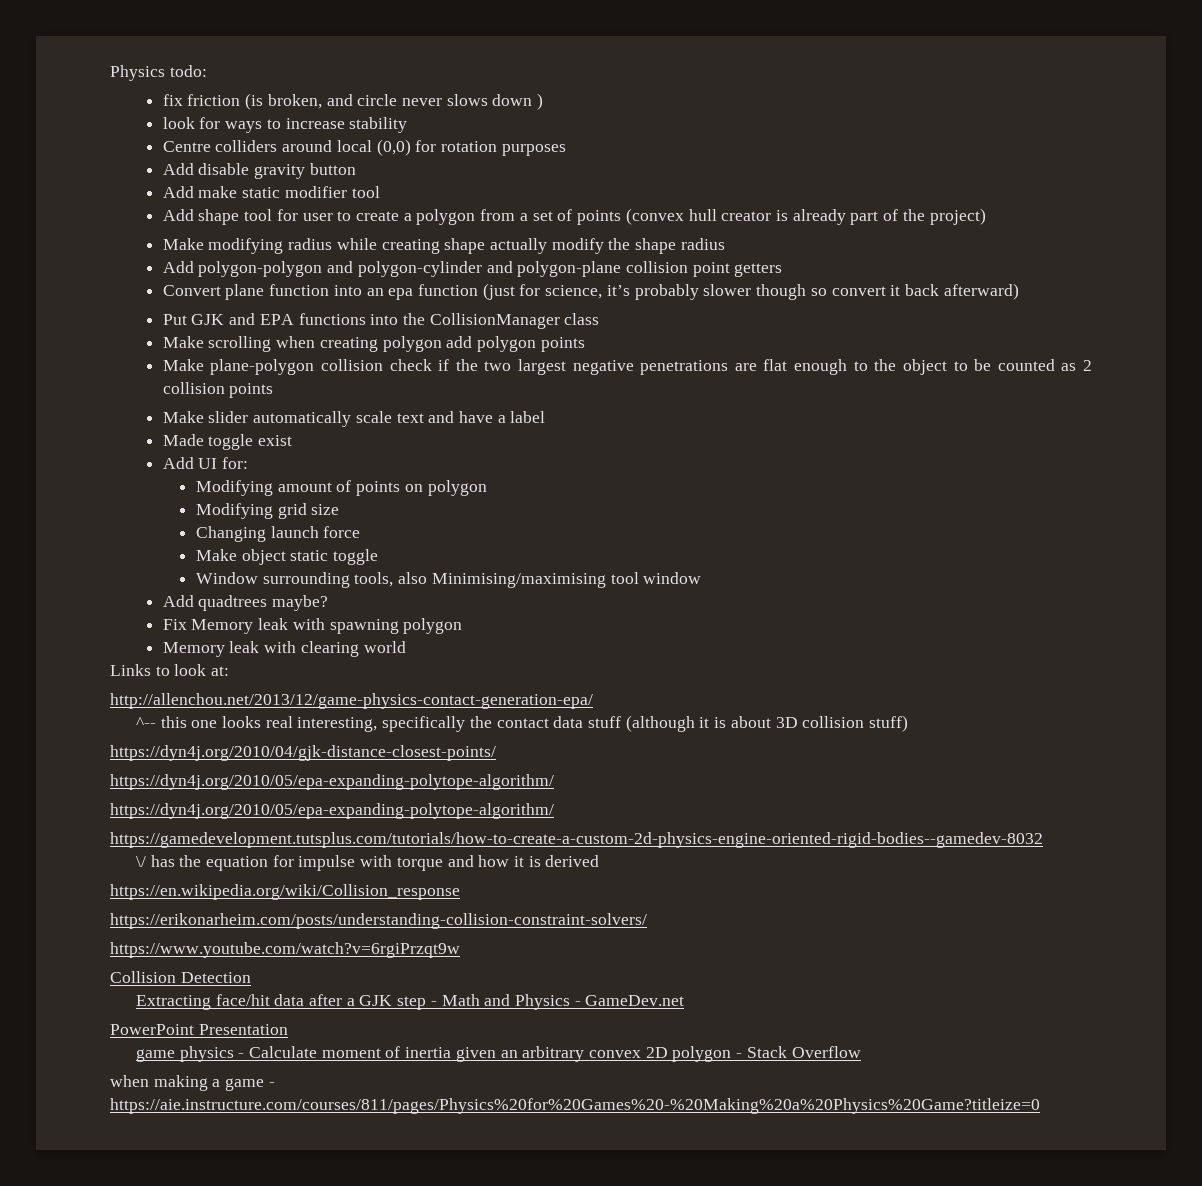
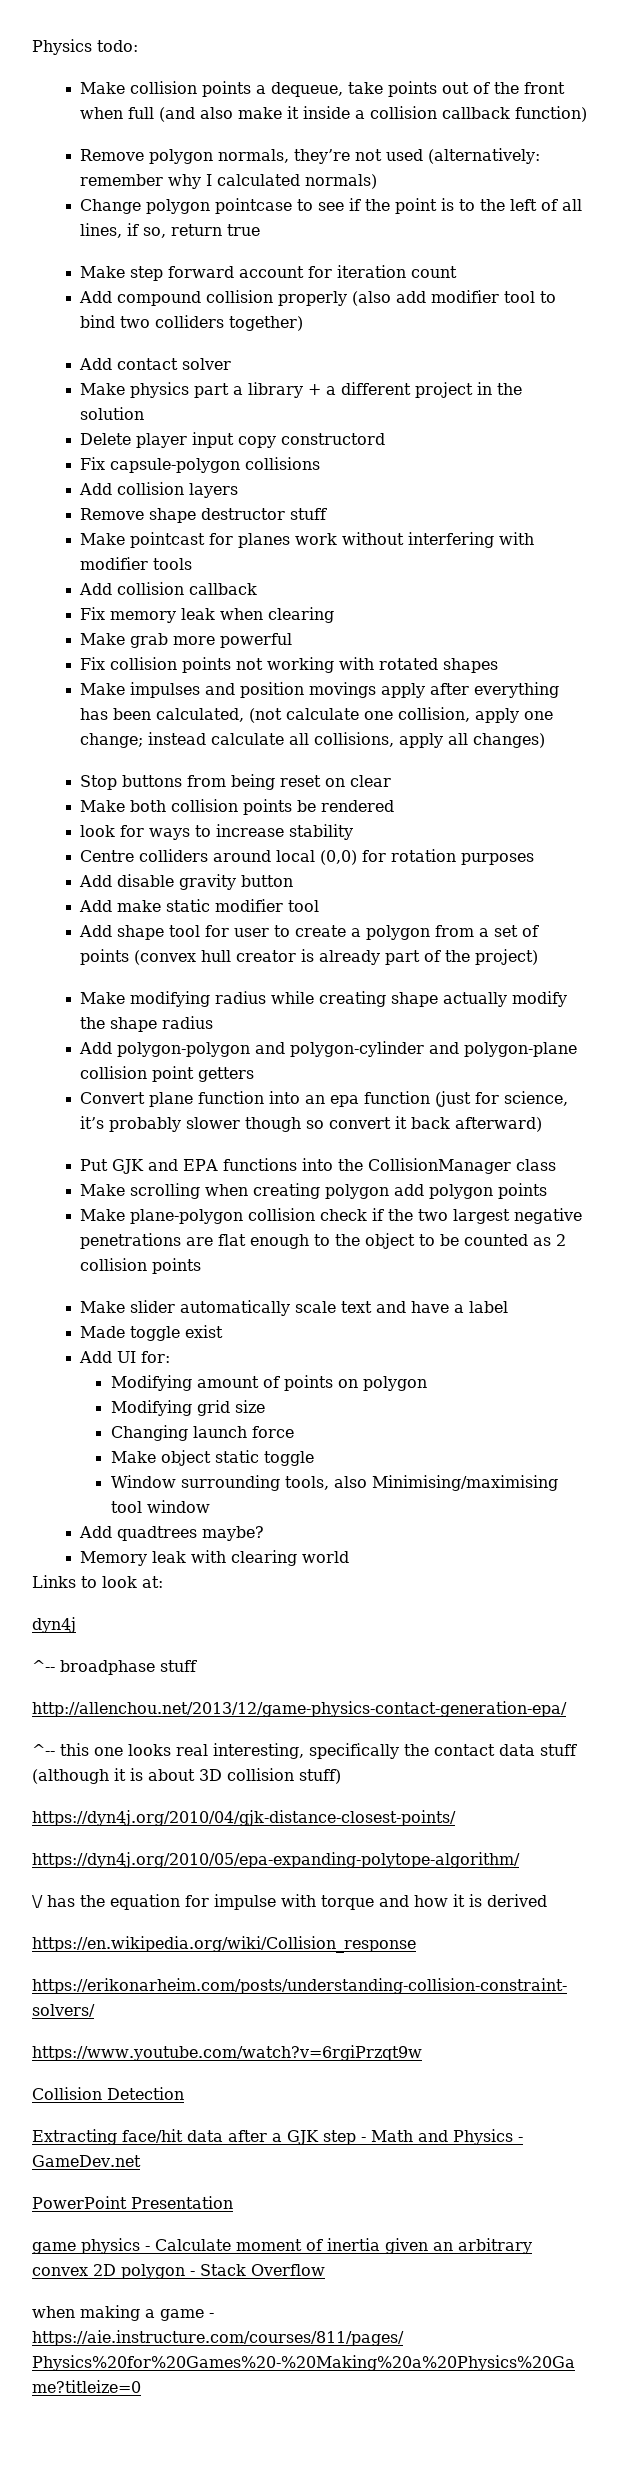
- fix friction (is broken, and circle never slows down )
+ Make collision points a dequeue, take points out of the front when full (and also make it inside a collision callback function)
+ Remove polygon normals, they’re not used (alternatively: remember why I calculated normals)
+ Change polygon pointcase to see if the point is to the left of all lines, if so, return true
+ Make step forward account for iteration count
+ Add compound collision properly (also add modifier tool to bind two colliders together)
+ Add contact solver
+ Make physics part a library + a different project in the solution
+ Delete player input copy constructord
+ Fix capsule-polygon collisions
+ Add collision layers
+ Remove shape destructor stuff
+ Make pointcast for planes work without interfering with modifier tools
+ Add collision callback
+ Fix memory leak when clearing
+ Make grab more powerful
+ Fix collision points not working with rotated shapes
+ Make impulses and position movings apply after everything has been calculated, (not calculate one collision, apply one change; instead calculate all collisions, apply all changes)
+ Stop buttons from being reset on clear
+ Make both collision points be rendered
- Fix Memory leak with spawning polygon
+ dyn4j
+ ^-- broadphase stuff
  https://dyn4j.org/2010/04/gjk-distance-closest-points/
  https://dyn4j.org/2010/05/epa-expanding-polytope-algorithm/
- https://dyn4j.org/2010/05/epa-expanding-polytope-algorithm/
- https://gamedevelopment.tutsplus.com/tutorials/how-to-create-a-custom-2d-physics-engine-oriented-rigid-bodies--gamedev-8032

